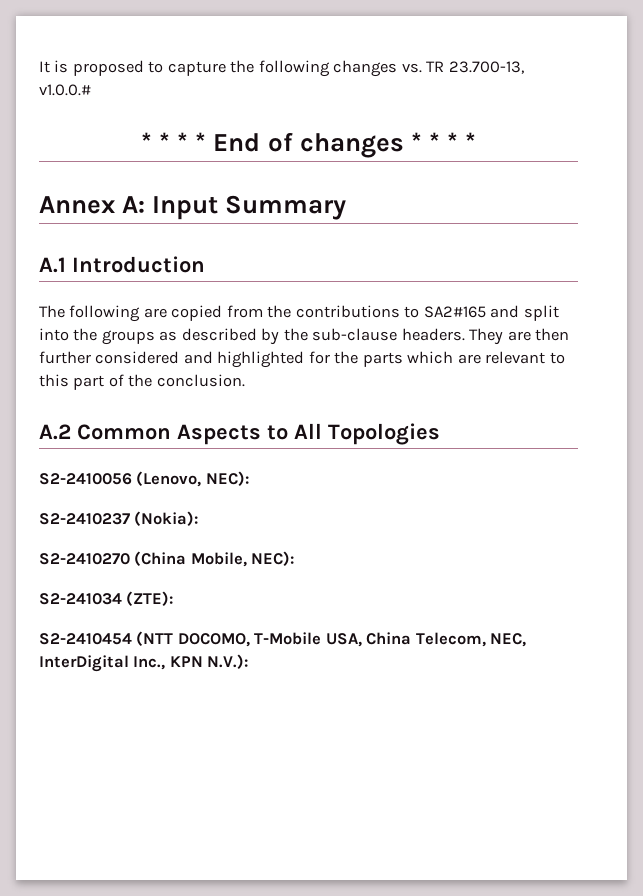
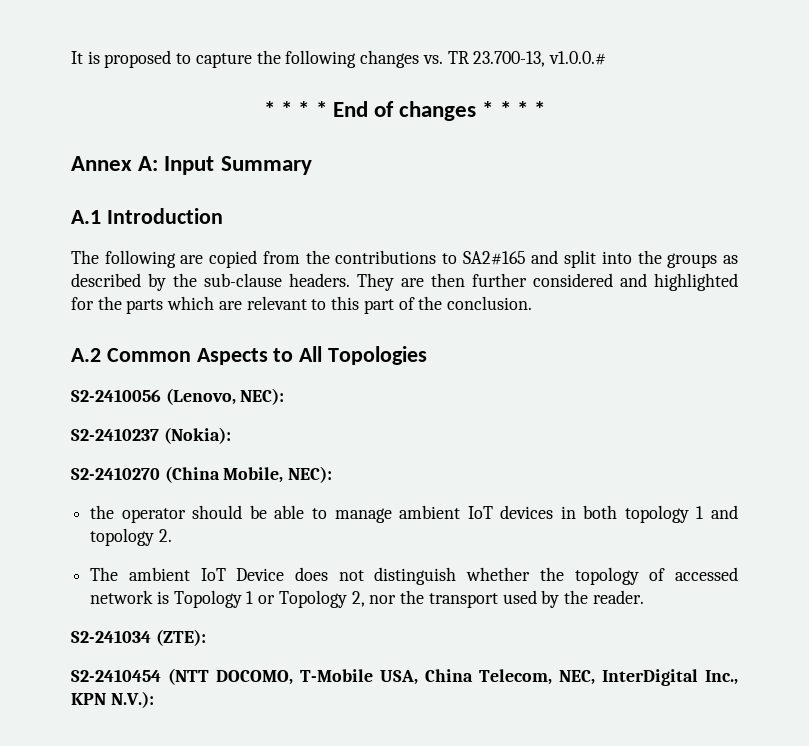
+ the operator should be able to manage ambient IoT devices in both topology 1 and topology 2.
+ The ambient IoT Device does not distinguish whether the topology of accessed network is Topology 1 or Topology 2, nor the transport used by the reader.

